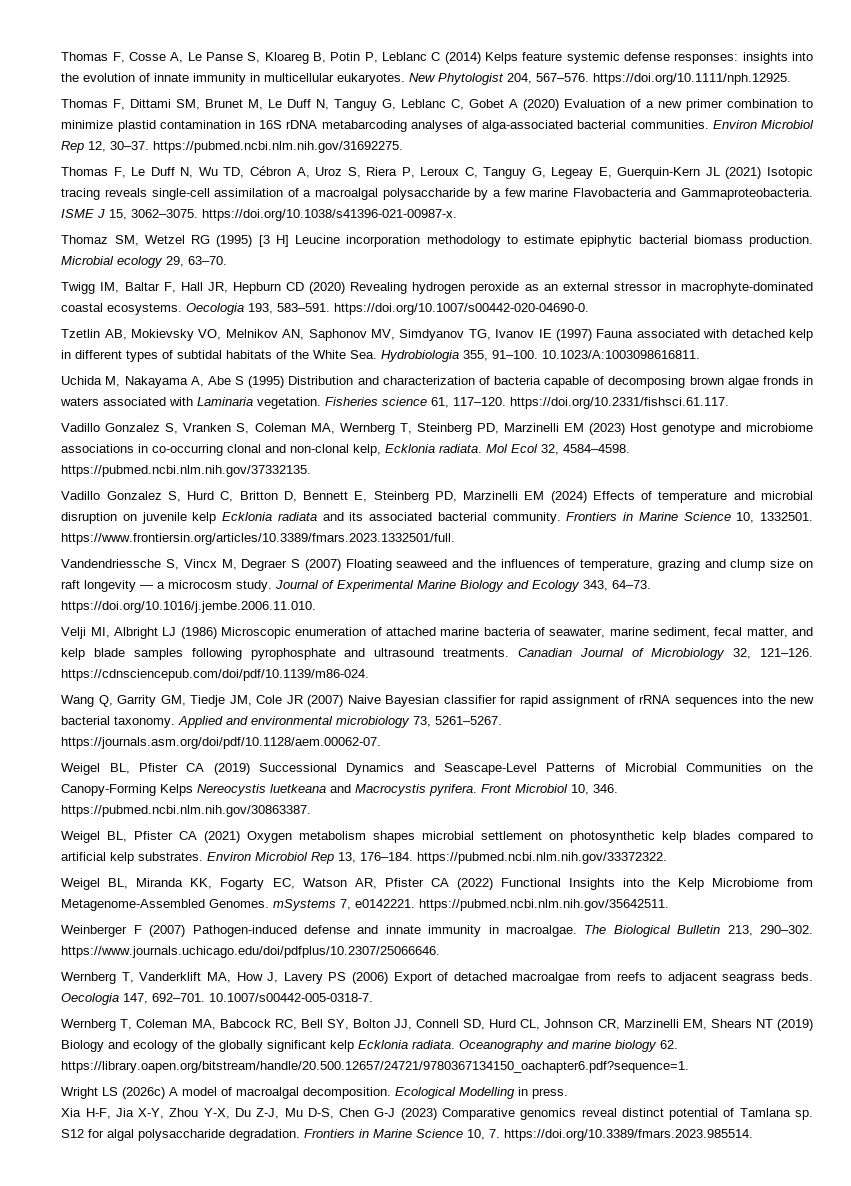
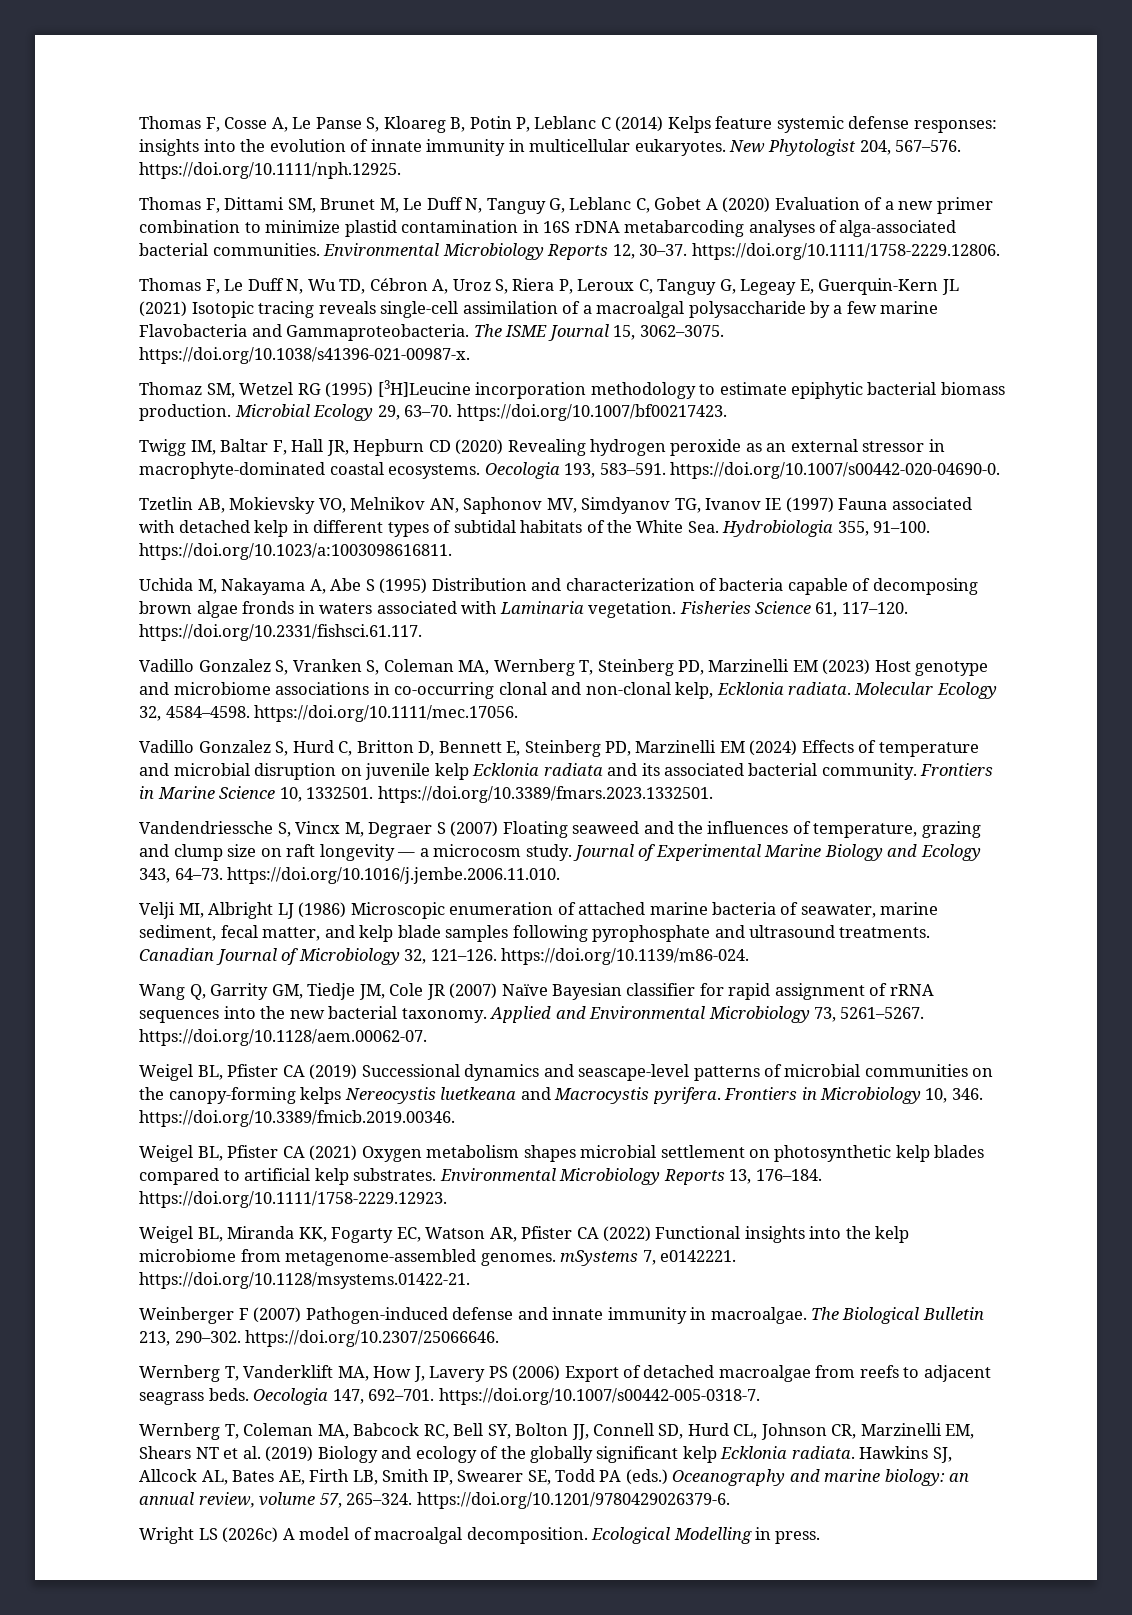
- Environ Microbiol Rep 12, 30–37. https://pubmed.ncbi.nlm.nih.gov/31692275.
+ Environmental Microbiology Reports 12, 30–37. https://doi.org/10.1111/1758-2229.12806.
- ISME J 15, 3062–3075. https://doi.org/10.1038/s41396-021-00987-x.
+ The ISME Journal 15, 3062–3075. https://doi.org/10.1038/s41396-021-00987-x.
- Thomaz SM, Wetzel RG (1995) [3 H] Leucine incorporation methodology to estimate epiphytic bacterial biomass production.
+ Thomaz SM, Wetzel RG (1995) [3H]Leucine incorporation methodology to estimate epiphytic bacterial biomass production.
- Microbial ecology 29, 63–70.
+ Microbial Ecology 29, 63–70. https://doi.org/10.1007/bf00217423.
- Tzetlin AB, Mokievsky VO, Melnikov AN, Saphonov MV, Simdyanov TG, Ivanov IE (1997) Fauna associated with detached kelp in different types of subtidal habitats of the White Sea. Hydrobiologia 355, 91–100. 10.1023/A:1003098616811.
+ Tzetlin AB, Mokievsky VO, Melnikov AN, Saphonov MV, Simdyanov TG, Ivanov IE (1997) Fauna associated with detached kelp in different types of subtidal habitats of the White Sea. Hydrobiologia 355, 91–100. https://doi.org/10.1023/a:1003098616811.
- Fisheries science 61, 117–120. https://doi.org/10.2331/fishsci.61.117.
+ Fisheries Science 61, 117–120. https://doi.org/10.2331/fishsci.61.117.
- Mol Ecol 32, 4584–4598. https://pubmed.ncbi.nlm.nih.gov/37332135.
+ Molecular Ecology 32, 4584–4598. https://doi.org/10.1111/mec.17056.
- Frontiers in Marine Science 10, 1332501. https://www.frontiersin.org/articles/10.3389/fmars.2023.1332501/full.
+ Frontiers in Marine Science 10, 1332501. https://doi.org/10.3389/fmars.2023.1332501.
- Canadian Journal of Microbiology 32, 121–126. https://cdnsciencepub.com/doi/pdf/10.1139/m86-024.
+ Canadian Journal of Microbiology 32, 121–126. https://doi.org/10.1139/m86-024.
- Wang Q, Garrity GM, Tiedje JM, Cole JR (2007) Naive Bayesian classifier for rapid assignment of rRNA sequences into the new bacterial taxonomy.
+ Wang Q, Garrity GM, Tiedje JM, Cole JR (2007) Naïve Bayesian classifier for rapid assignment of rRNA sequences into the new bacterial taxonomy.
- Applied and environmental microbiology 73, 5261–5267. https://journals.asm.org/doi/pdf/10.1128/aem.00062-07.
+ Applied and Environmental Microbiology 73, 5261–5267. https://doi.org/10.1128/aem.00062-07.
- Weigel BL, Pfister CA (2019) Successional Dynamics and Seascape-Level Patterns of Microbial Communities on the Canopy-Forming Kelps Nereocystis luetkeana and Macrocystis pyrifera.
+ Weigel BL, Pfister CA (2019) Successional dynamics and seascape-level patterns of microbial communities on the canopy-forming kelps Nereocystis luetkeana and Macrocystis pyrifera.
- Front Microbiol 10, 346. https://pubmed.ncbi.nlm.nih.gov/30863387.
+ Frontiers in Microbiology 10, 346. https://doi.org/10.3389/fmicb.2019.00346.
- Environ Microbiol Rep 13, 176–184. https://pubmed.ncbi.nlm.nih.gov/33372322.
+ Environmental Microbiology Reports 13, 176–184. https://doi.org/10.1111/1758-2229.12923.
- Weigel BL, Miranda KK, Fogarty EC, Watson AR, Pfister CA (2022) Functional Insights into the Kelp Microbiome from Metagenome-Assembled Genomes. mSystems 7, e0142221. https://pubmed.ncbi.nlm.nih.gov/35642511.
+ Weigel BL, Miranda KK, Fogarty EC, Watson AR, Pfister CA (2022) Functional insights into the kelp microbiome from metagenome-assembled genomes. mSystems 7, e0142221. https://doi.org/10.1128/msystems.01422-21.
- The Biological Bulletin 213, 290–302. https://www.journals.uchicago.edu/doi/pdfplus/10.2307/25066646.
+ The Biological Bulletin 213, 290–302. https://doi.org/10.2307/25066646.
- Oecologia 147, 692–701. 10.1007/s00442-005-0318-7.
+ Oecologia 147, 692–701. https://doi.org/10.1007/s00442-005-0318-7.
- Wernberg T, Coleman MA, Babcock RC, Bell SY, Bolton JJ, Connell SD, Hurd CL, Johnson CR, Marzinelli EM, Shears NT (2019) Biology and ecology of the globally significant kelp Ecklonia radiata.
+ Wernberg T, Coleman MA, Babcock RC, Bell SY, Bolton JJ, Connell SD, Hurd CL, Johnson CR, Marzinelli EM, Shears NT et al. (2019) Biology and ecology of the globally significant kelp Ecklonia radiata.
- Oceanography and marine biology 62. https://library.oapen.org/bitstream/handle/20.500.12657/24721/9780367134150_oachapter6.pdf?sequence=1.
+ Hawkins SJ, Allcock AL, Bates AE, Firth LB, Smith IP, Swearer SE, Todd PA (eds.) Oceanography and marine biology: an annual review, volume 57, 265–324. https://doi.org/10.1201/9780429026379-6.
- Xia H-F, Jia X-Y, Zhou Y-X, Du Z-J, Mu D-S, Chen G-J (2023) Comparative genomics reveal distinct potential of Tamlana sp. S12 for algal polysaccharide degradation. Frontiers in Marine Science 10, 7. https://doi.org/10.3389/fmars.2023.985514.

